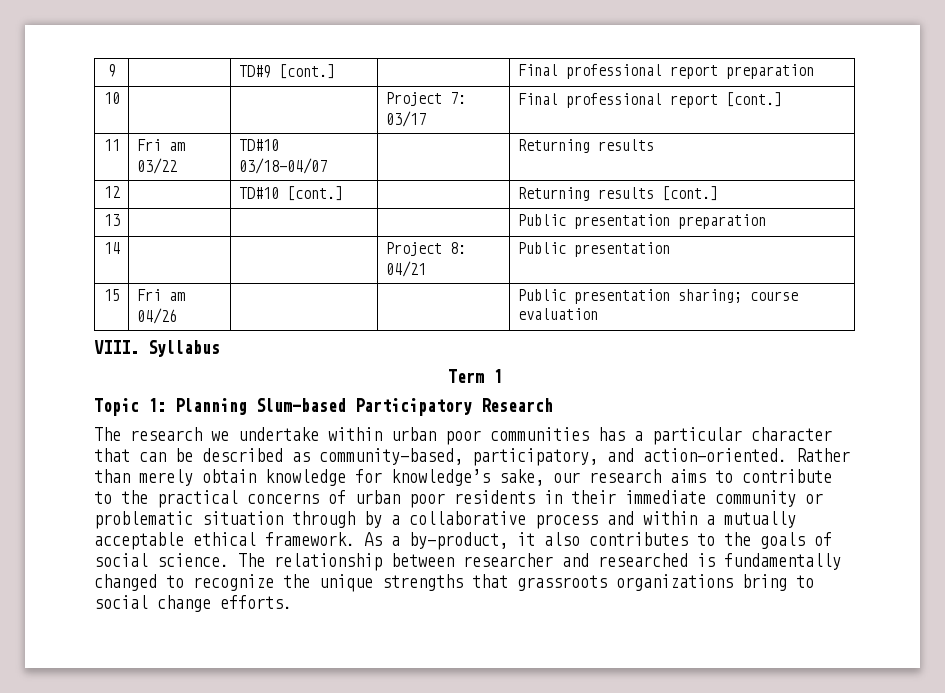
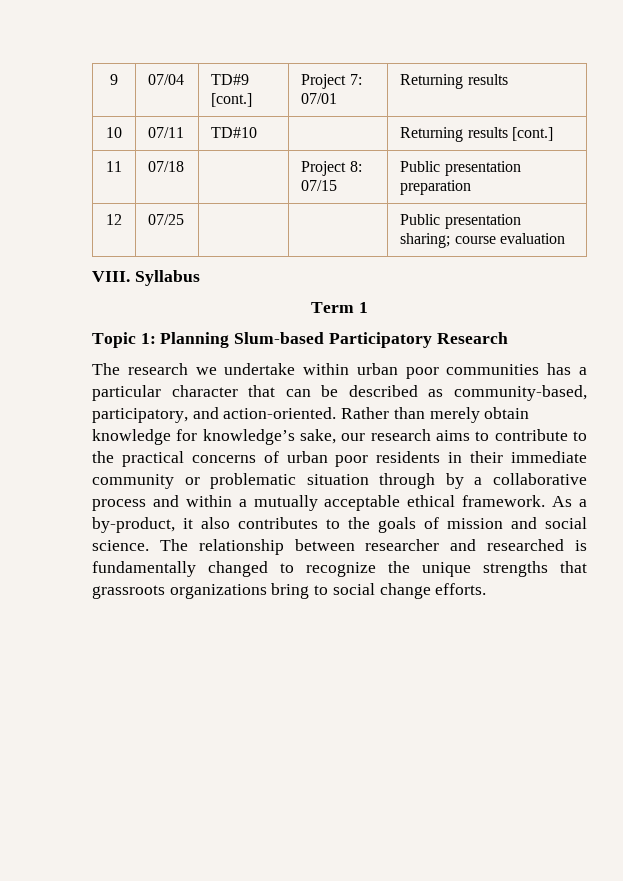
- 9 | | TD#9 [cont.] | | Final professional report preparation
- 10 | | | Project 7: 03/17 | Final professional report [cont.]
- 11 | Fri am 03/22 | TD#10 03/18-04/07 | | Returning results
+ 9 | 07/04 | TD#9 [cont.] | Project 7: 07/01 | Returning results
- 12 | | TD#10 [cont.] | | Returning results [cont.]
+ 10 | 07/11 | TD#10 | | Returning results [cont.]
- 13 | | | | Public presentation preparation
- 14 | | | Project 8: 04/21 | Public presentation
- 15 | Fri am 04/26 | | | Public presentation sharing; course evaluation
+ 11 | 07/18 | | Project 8: 07/15 | Public presentation preparation
+ 12 | 07/25 | | | Public presentation sharing; course evaluation
- As a by-product, it also contributes to the goals of social science.
+ As a by-product, it also contributes to the goals of mission and social science.

